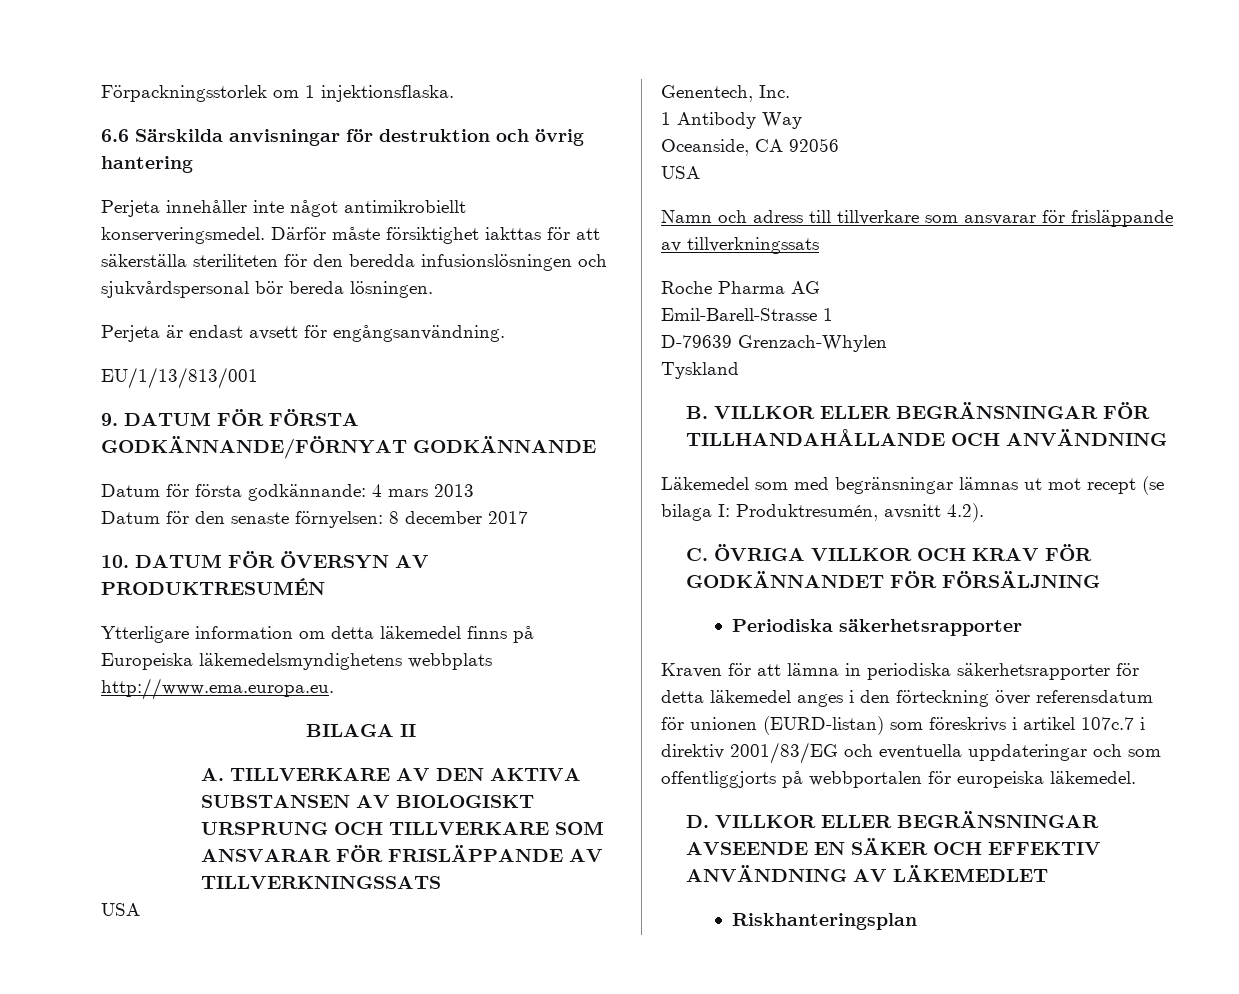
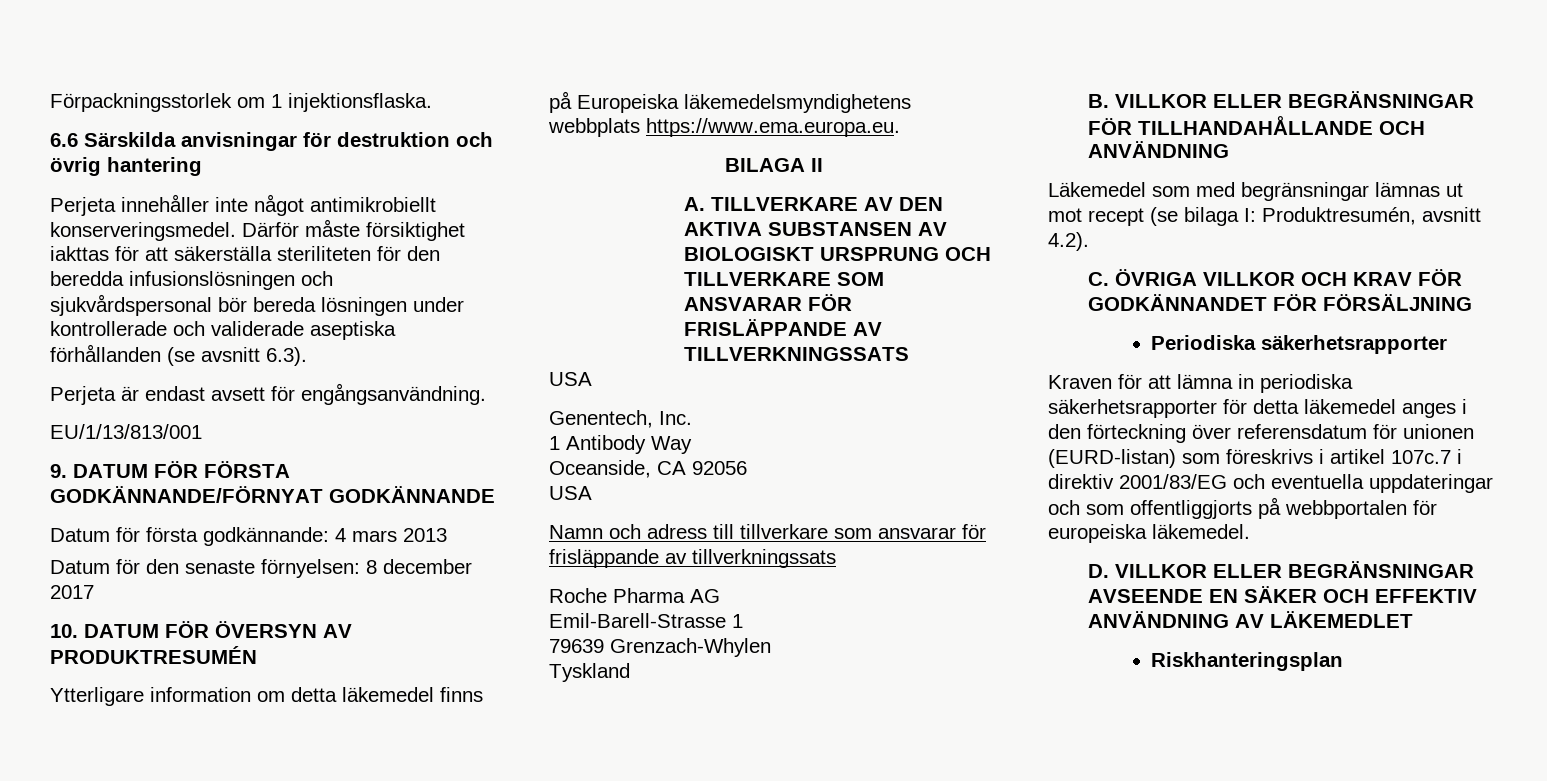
- Därför måste försiktighet iakttas för att säkerställa steriliteten för den beredda infusionslösningen och sjukvårdspersonal bör bereda lösningen.
+ Därför måste försiktighet iakttas för att säkerställa steriliteten för den beredda infusionslösningen och sjukvårdspersonal bör bereda lösningen under kontrollerade och validerade aseptiska förhållanden (se avsnitt 6.3).
- Ytterligare information om detta läkemedel finns på Europeiska läkemedelsmyndighetens webbplats http://www.ema.europa.eu.
+ Ytterligare information om detta läkemedel finns på Europeiska läkemedelsmyndighetens webbplats https://www.ema.europa.eu.
- D-79639 Grenzach-Whylen
+ 79639 Grenzach-Whylen

